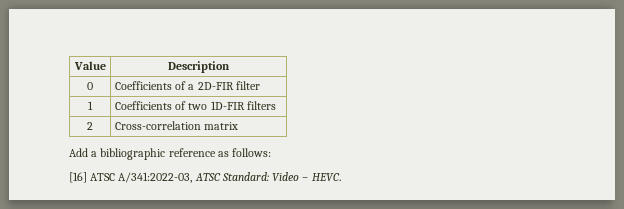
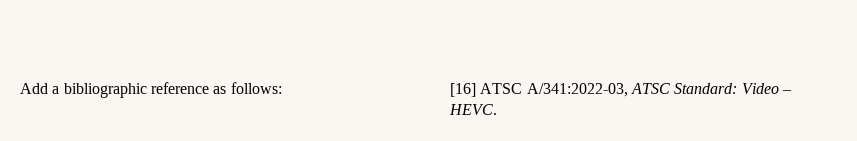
- Value | Description
- 0 | Coefficients of a 2D-FIR filter
- 1 | Coefficients of two 1D-FIR filters
- 2 | Cross-correlation matrix

